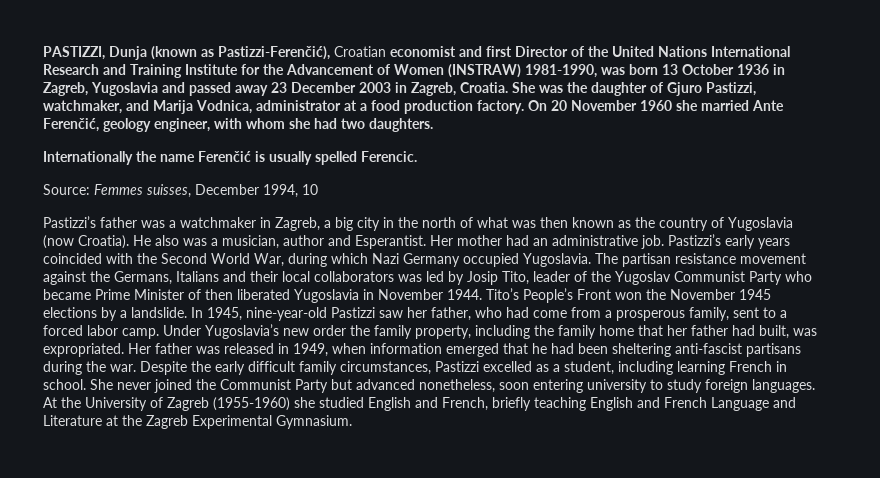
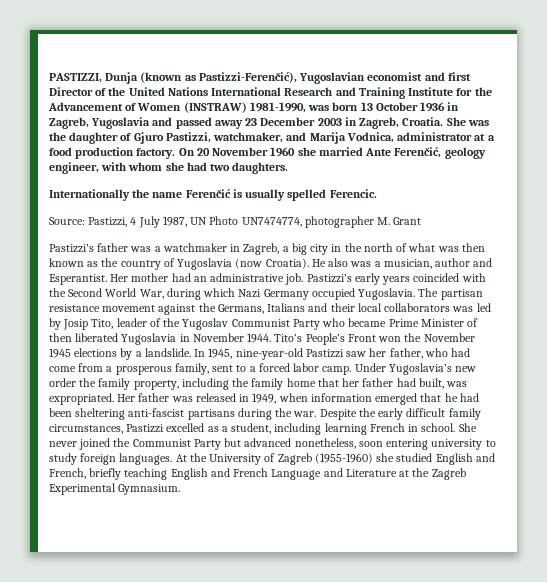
- PASTIZZI, Dunja (known as Pastizzi-Ferenčić), Croatian economist and first Director of the United Nations International Research and Training Institute for the Advancement of Women (INSTRAW) 1981-1990, was born 13 October 1936 in Zagreb, Yugoslavia and passed away 23 December 2003 in Zagreb, Croatia.
+ PASTIZZI, Dunja (known as Pastizzi-Ferenčić), Yugoslavian economist and first Director of the United Nations International Research and Training Institute for the Advancement of Women (INSTRAW) 1981-1990, was born 13 October 1936 in Zagreb, Yugoslavia and passed away 23 December 2003 in Zagreb, Croatia.
- Source: Femmes suisses, December 1994, 10
+ Source: Pastizzi, 4 July 1987, UN Photo UN7474774, photographer M. Grant

